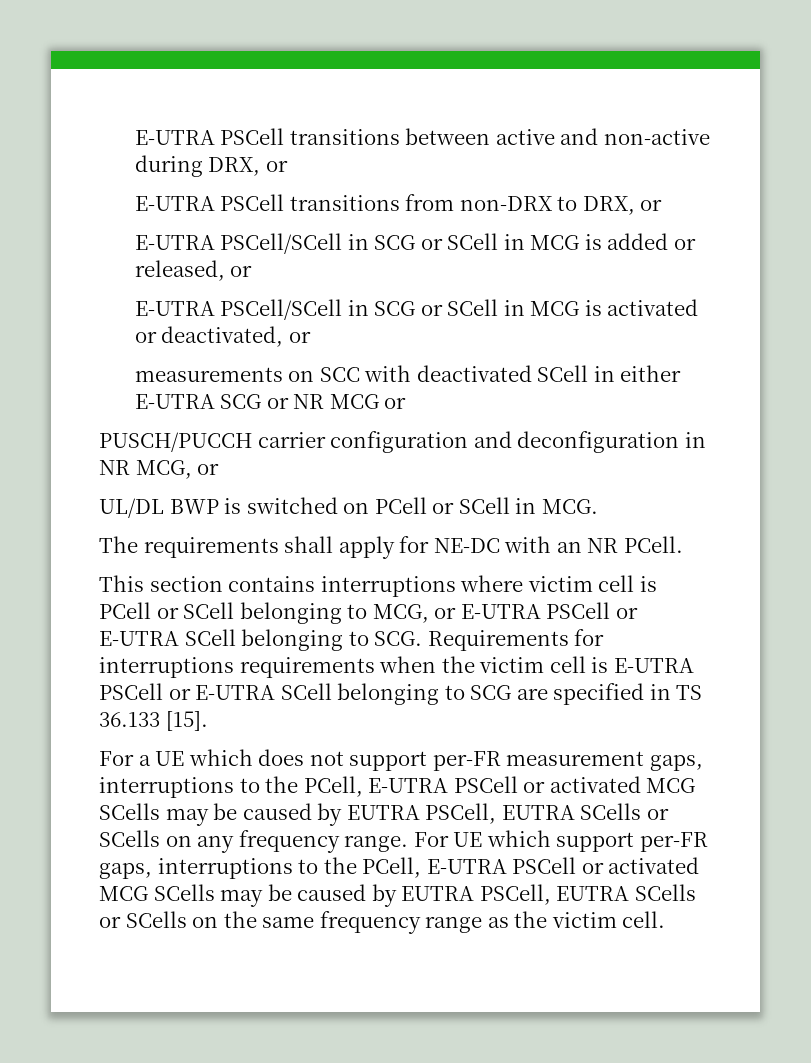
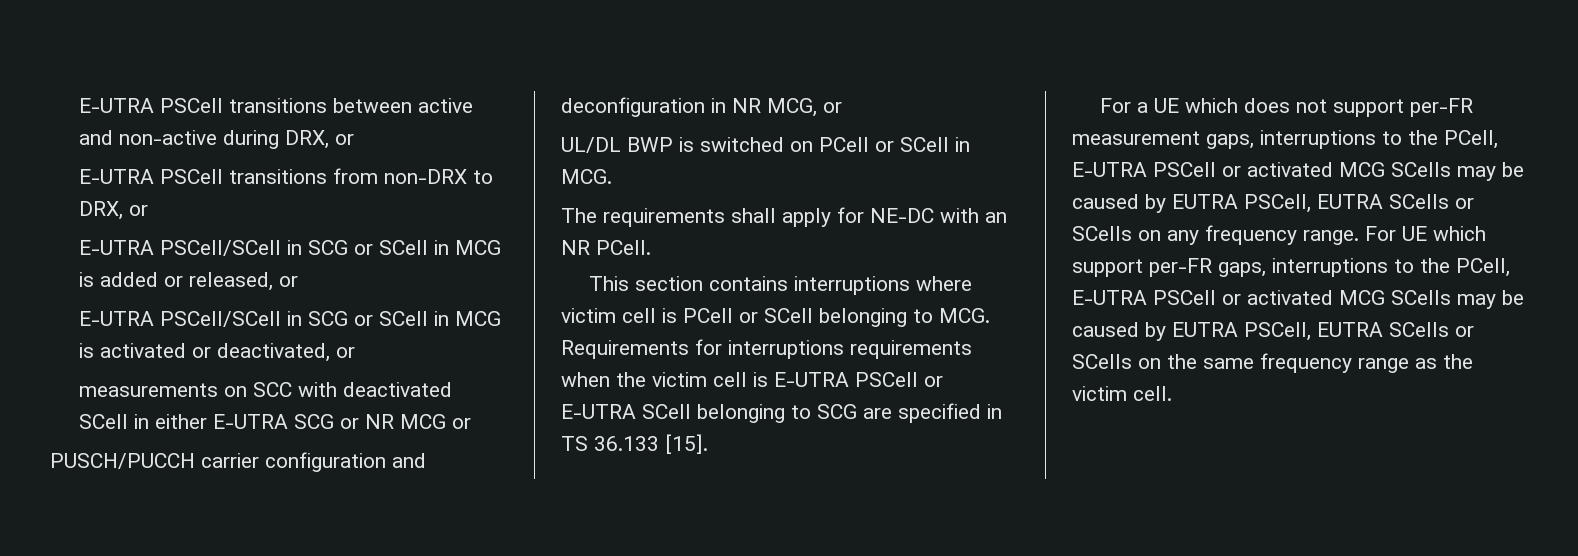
- This section contains interruptions where victim cell is PCell or SCell belonging to MCG, or E-UTRA PSCell or E-UTRA SCell belonging to SCG. Requirements for interruptions requirements when the victim cell is E-UTRA PSCell or E-UTRA SCell belonging to SCG are specified in TS 36.133 [15].
+ This section contains interruptions where victim cell is PCell or SCell belonging to MCG. Requirements for interruptions requirements when the victim cell is E-UTRA PSCell or E-UTRA SCell belonging to SCG are specified in TS 36.133 [15].

